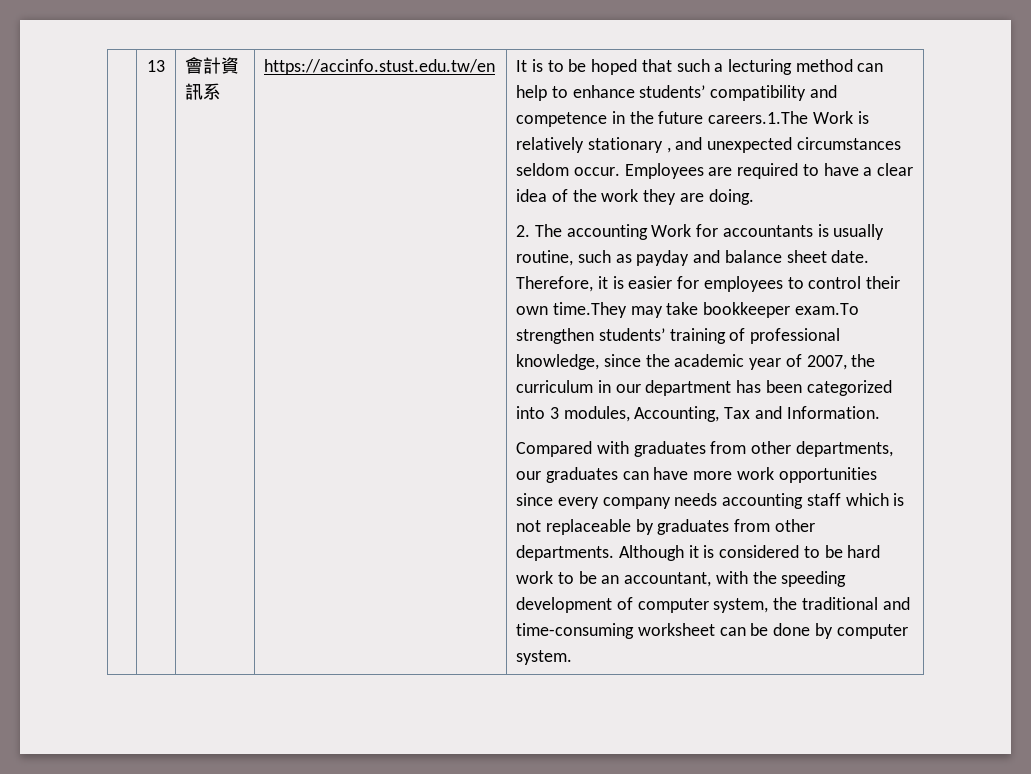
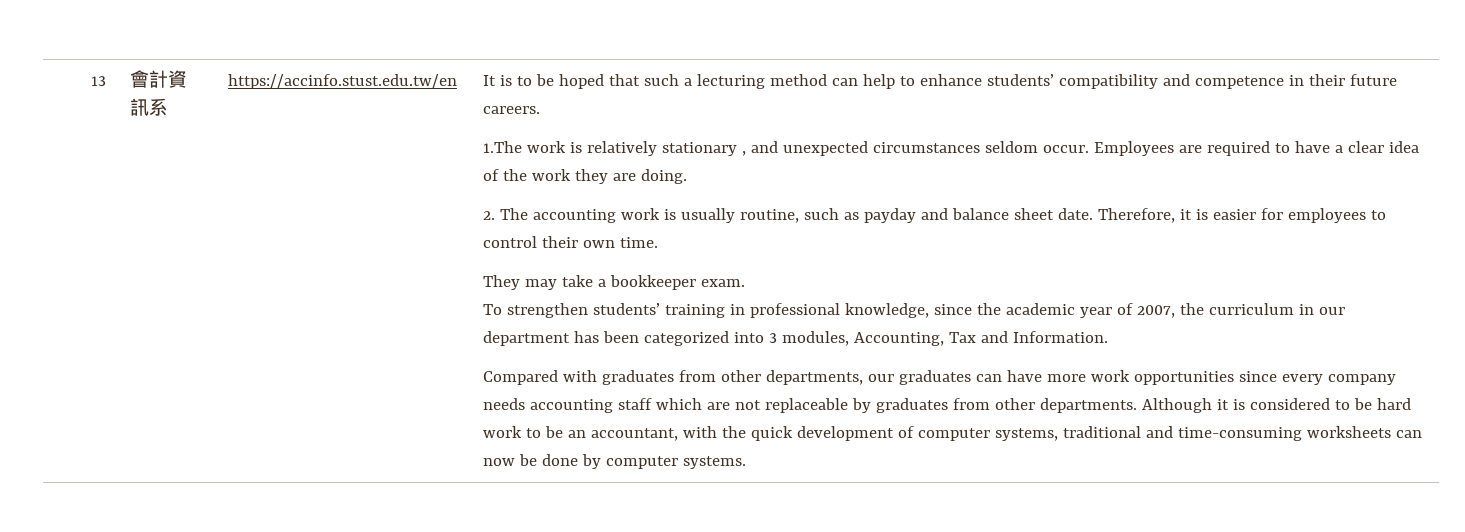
- It is to be hoped that such a lecturing method can help to enhance students’ compatibility and competence in the future careers.1.The Work is relatively stationary , and unexpected circumstances seldom occur.
+ It is to be hoped that such a lecturing method can help to enhance students’ compatibility and competence in their future careers.
+ 1.The work is relatively stationary , and unexpected circumstances seldom occur.
- 2. The accounting Work for accountants is usually routine, such as payday and balance sheet date.
+ 2. The accounting work is usually routine, such as payday and balance sheet date.
- Therefore, it is easier for employees to control their own time.They may take bookkeeper exam.To strengthen students’ training of professional knowledge, since the academic year of 2007, the curriculum in our department has been categorized into 3 modules, Accounting, Tax and Information.
+ Therefore, it is easier for employees to control their own time.
+ They may take a bookkeeper exam.
+ To strengthen students’ training in professional knowledge, since the academic year of 2007, the curriculum in our department has been categorized into 3 modules, Accounting, Tax and Information.
- Compared with graduates from other departments, our graduates can have more work opportunities since every company needs accounting staff which is not replaceable by graduates from other departments.
+ Compared with graduates from other departments, our graduates can have more work opportunities since every company needs accounting staff which are not replaceable by graduates from other departments.
- Although it is considered to be hard work to be an accountant, with the speeding development of computer system, the traditional and time-consuming worksheet can be done by computer system.
+ Although it is considered to be hard work to be an accountant, with the quick development of computer systems, traditional and time-consuming worksheets can now be done by computer systems.

